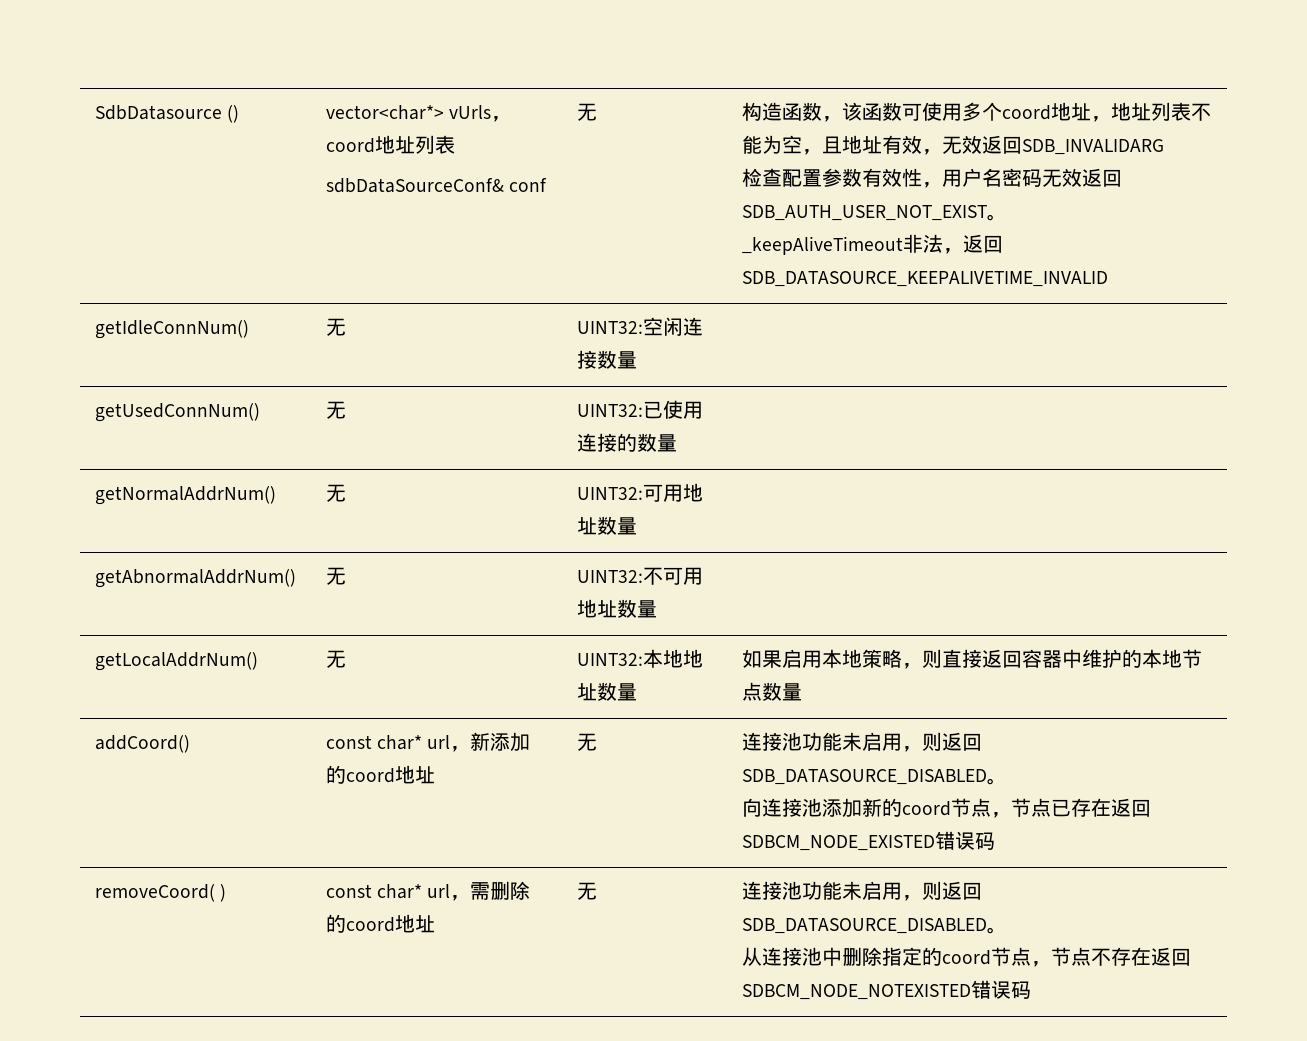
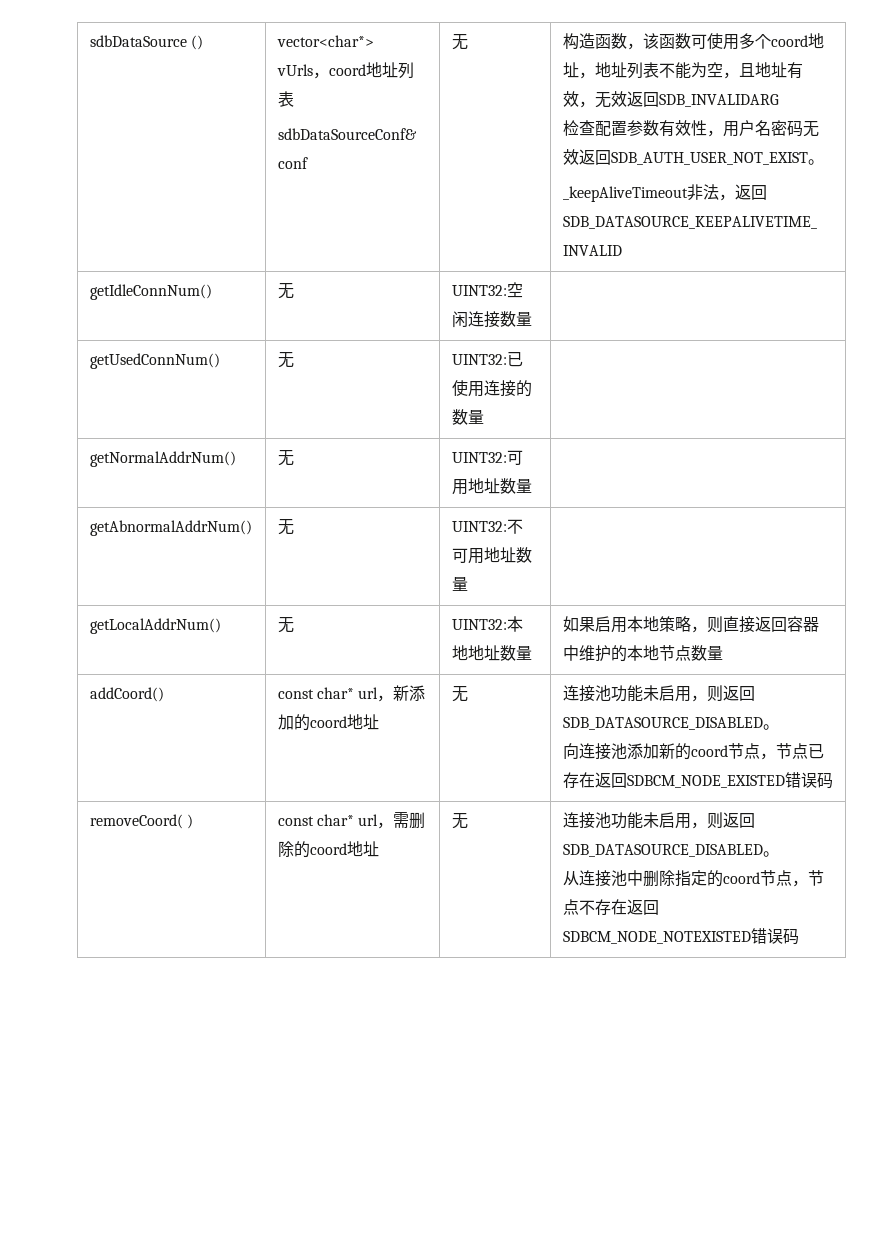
- SdbDatasource ()
+ sdbDataSource ()

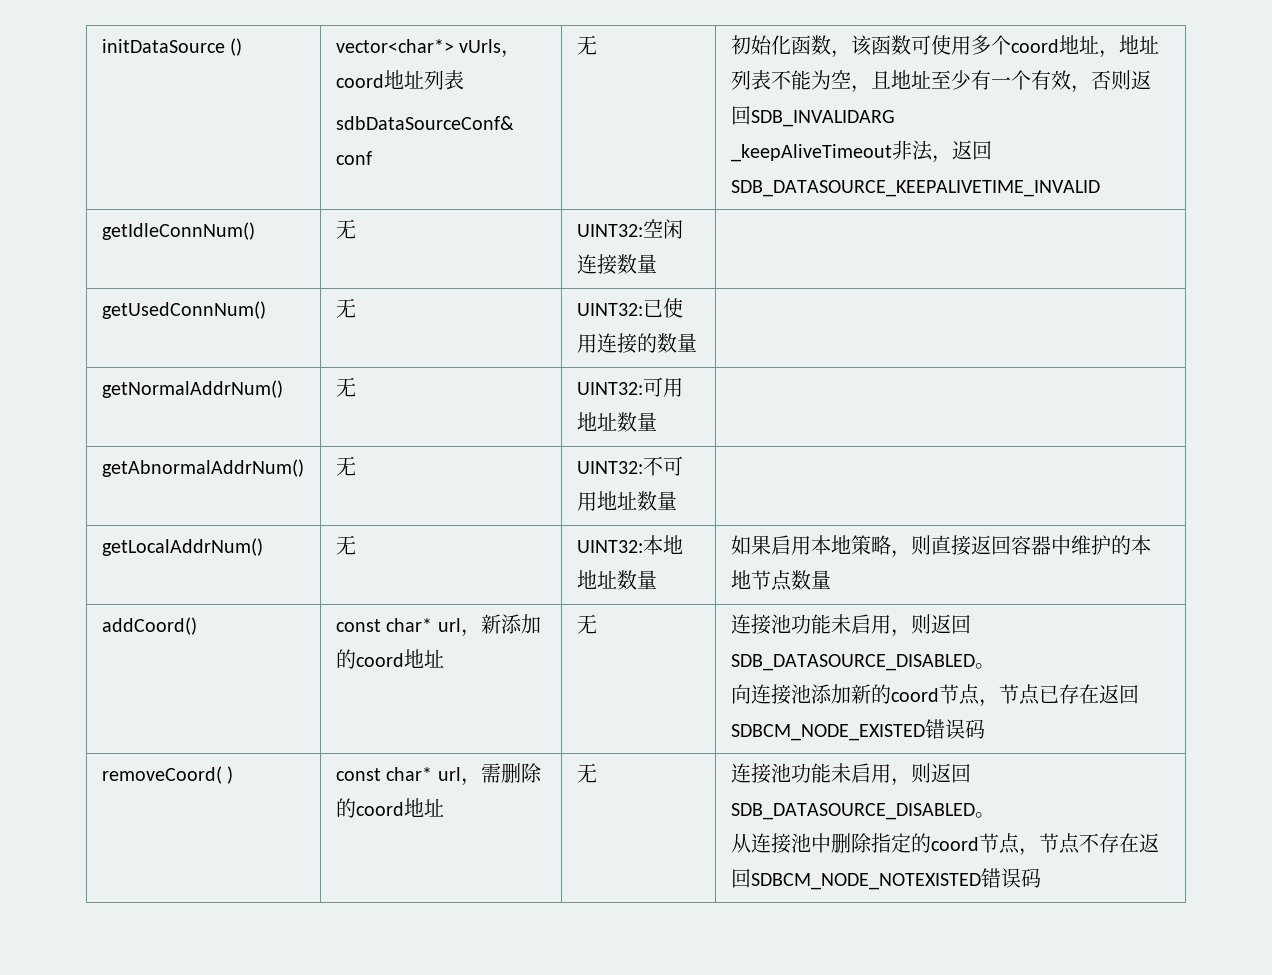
- sdbDataSource ()
+ initDataSource ()
- 构造函数，该函数可使用多个coord地址，地址列表不能为空，且地址有效，无效返回SDB_INVALIDARG
- 检查配置参数有效性，用户名密码无效返回SDB_AUTH_USER_NOT_EXIST。
+ 初始化函数，该函数可使用多个coord地址，地址列表不能为空，且地址至少有一个有效，否则返回SDB_INVALIDARG

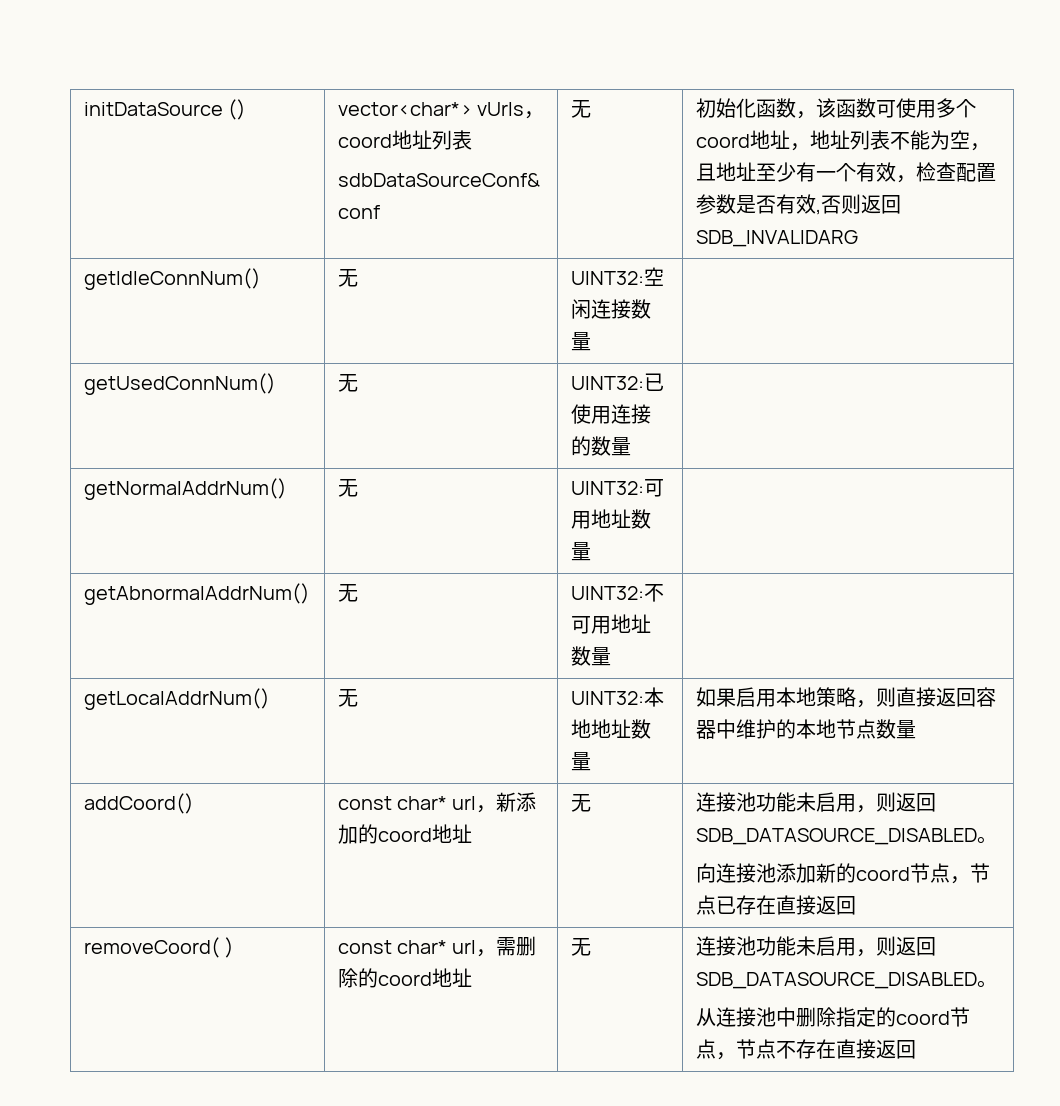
  initDataSource () | vector<char*> vUrls，coord地址列表
- sdbDataSourceConf& conf | 无 | 初始化函数，该函数可使用多个coord地址，地址列表不能为空，且地址至少有一个有效，否则返回SDB_INVALIDARG
- _keepAliveTimeout非法，返回SDB_DATASOURCE_KEEPALIVETIME_INVALID
+ sdbDataSourceConf& conf | 无 | 初始化函数，该函数可使用多个coord地址，地址列表不能为空，且地址至少有一个有效，检查配置参数是否有效,否则返回SDB_INVALIDARG
  addCoord() | const char* url，新添加的coord地址 | 无 | 连接池功能未启用，则返回SDB_DATASOURCE_DISABLED。
- 向连接池添加新的coord节点，节点已存在返回SDBCM_NODE_EXISTED错误码
+ 向连接池添加新的coord节点，节点已存在直接返回
  removeCoord( ) | const char* url，需删除的coord地址 | 无 | 连接池功能未启用，则返回SDB_DATASOURCE_DISABLED。
- 从连接池中删除指定的coord节点，节点不存在返回SDBCM_NODE_NOTEXISTED错误码
+ 从连接池中删除指定的coord节点，节点不存在直接返回

